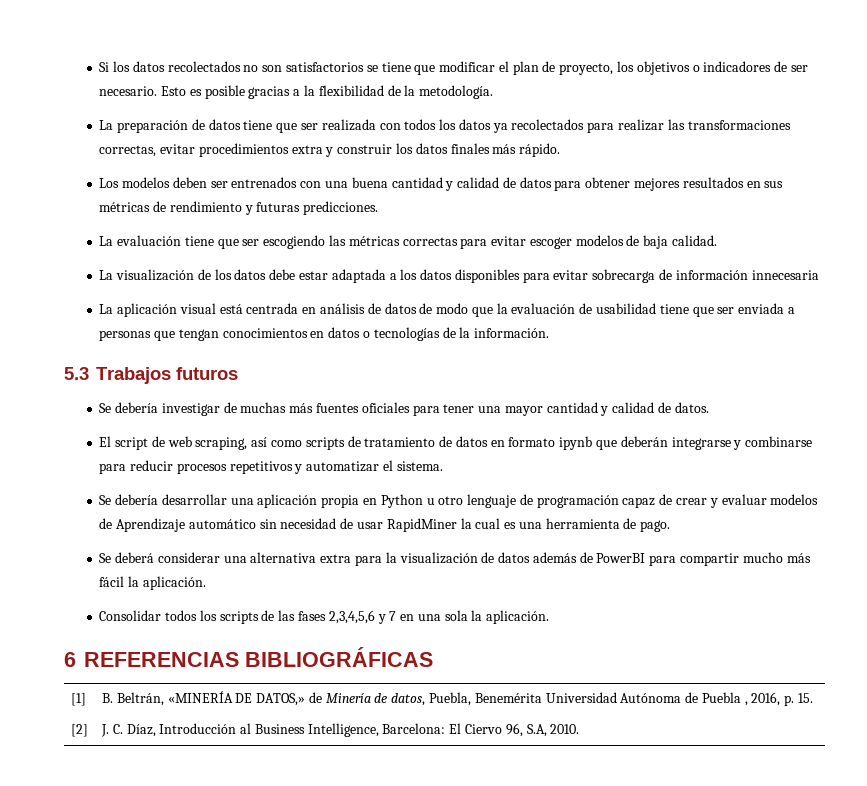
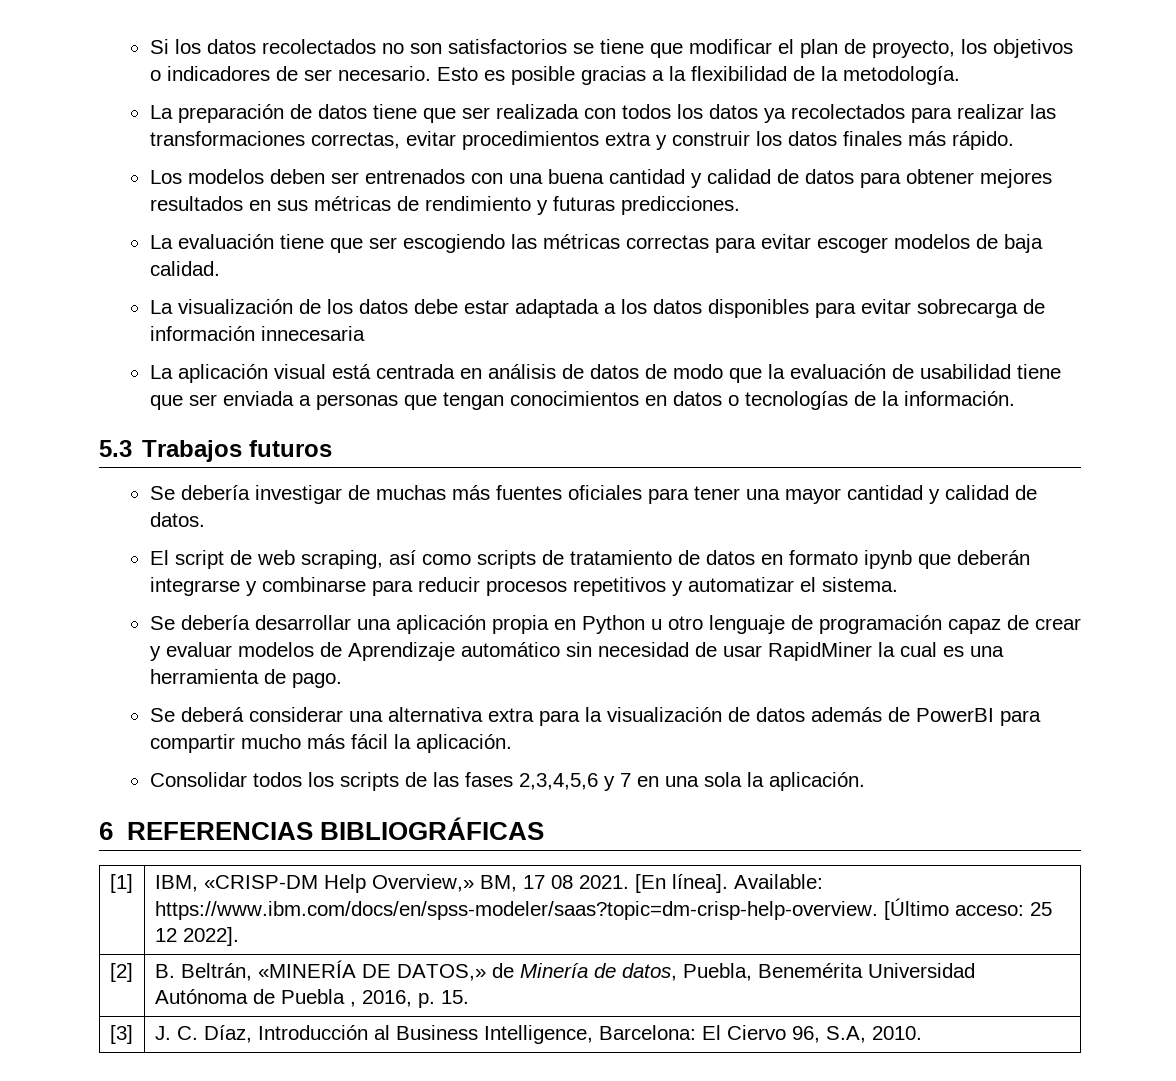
- [1] | B. Beltrán, «MINERÍA DE DATOS,» de Minería de datos, Puebla, Benemérita Universidad Autónoma de Puebla , 2016, p. 15.
+ [1] | IBM, «CRISP-DM Help Overview,» BM, 17 08 2021. [En línea]. Available: https://www.ibm.com/docs/en/spss-modeler/saas?topic=dm-crisp-help-overview. [Último acceso: 25 12 2022].
+ [2] | B. Beltrán, «MINERÍA DE DATOS,» de Minería de datos, Puebla, Benemérita Universidad Autónoma de Puebla , 2016, p. 15.
- [2] | J. C. Díaz, Introducción al Business Intelligence, Barcelona: El Ciervo 96, S.A, 2010.
+ [3] | J. C. Díaz, Introducción al Business Intelligence, Barcelona: El Ciervo 96, S.A, 2010.

